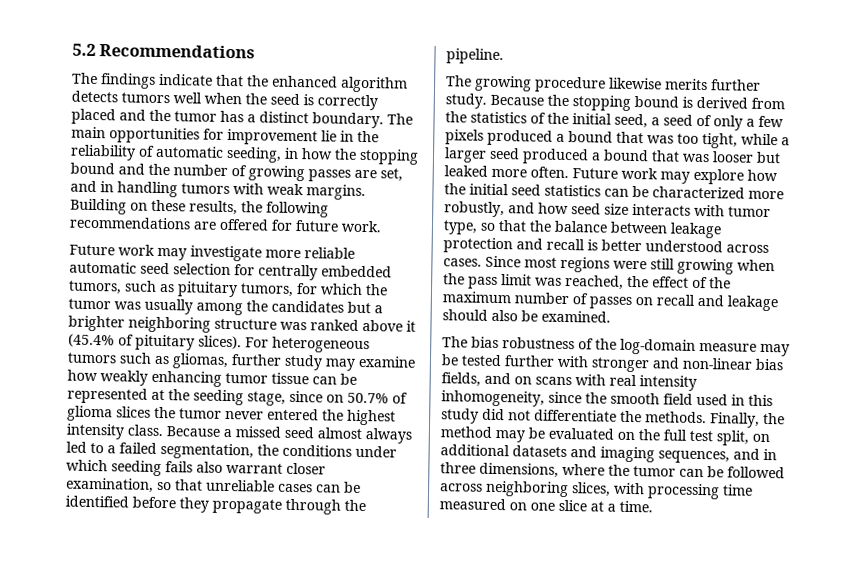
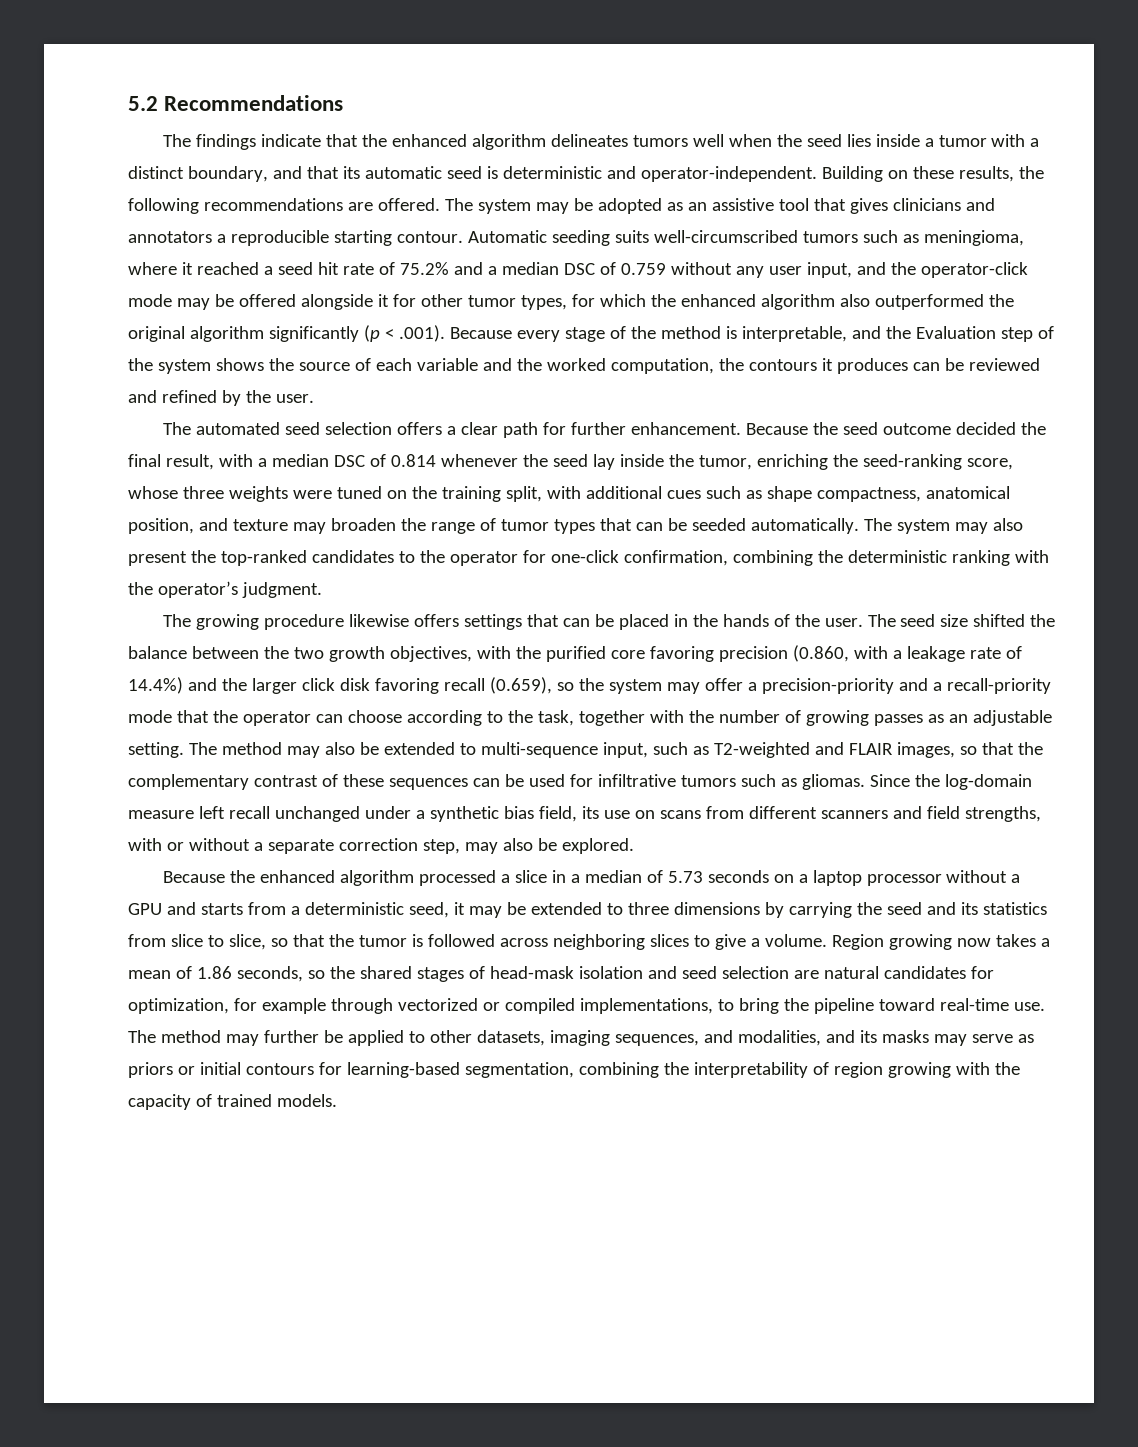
- The findings indicate that the enhanced algorithm detects tumors well when the seed is correctly placed and the tumor has a distinct boundary. The main opportunities for improvement lie in the reliability of automatic seeding, in how the stopping bound and the number of growing passes are set, and in handling tumors with weak margins.
+ The findings indicate that the enhanced algorithm delineates tumors well when the seed lies inside a tumor with a distinct boundary, and that its automatic seed is deterministic and operator-independent.
- Building on these results, the following recommendations are offered for future work.
- Future work may investigate more reliable automatic seed selection for centrally embedded tumors, such as pituitary tumors, for which the tumor was usually among the candidates but a brighter neighboring structure was ranked above it (45.4% of pituitary slices). For heterogeneous tumors such as gliomas, further study may examine how weakly enhancing tumor tissue can be represented at the seeding stage, since on 50.7% of glioma slices the tumor never entered the highest intensity class. Because a missed seed almost always led to a failed segmentation, the conditions under which seeding fails also warrant closer examination, so that unreliable cases can be identified before they propagate through the pipeline.
- The growing procedure likewise merits further study. Because the stopping bound is derived from the statistics of the initial seed, a seed of only a few pixels produced a bound that was too tight, while a larger seed produced a bound that was looser but leaked more often. Future work may explore how the initial seed statistics can be characterized more robustly, and how seed size interacts with tumor type, so that the balance between leakage protection and recall is better understood across cases. Since most regions were still growing when the pass limit was reached, the effect of the maximum number of passes on recall and leakage should also be examined.
- The bias robustness of the log-domain measure may be tested further with stronger and non-linear bias fields, and on scans with real intensity inhomogeneity, since the smooth field used in this study did not differentiate the methods. Finally, the method may be evaluated on the full test split, on additional datasets and imaging sequences, and in three dimensions, where the tumor can be followed across neighboring slices, with processing time measured on one slice at a time.
+ Building on these results, the following recommendations are offered. The system may be adopted as an assistive tool that gives clinicians and annotators a reproducible starting contour. Automatic seeding suits well-circumscribed tumors such as meningioma, where it reached a seed hit rate of 75.2% and a median DSC of 0.759 without any user input, and the operator-click mode may be offered alongside it for other tumor types, for which the enhanced algorithm also outperformed the original algorithm significantly (p < .001). Because every stage of the method is interpretable, and the Evaluation step of the system shows the source of each variable and the worked computation, the contours it produces can be reviewed and refined by the user.
+ The automated seed selection offers a clear path for further enhancement. Because the seed outcome decided the final result, with a median DSC of 0.814 whenever the seed lay inside the tumor, enriching the seed-ranking score, whose three weights were tuned on the training split, with additional cues such as shape compactness, anatomical position, and texture may broaden the range of tumor types that can be seeded automatically. The system may also present the top-ranked candidates to the operator for one-click confirmation, combining the deterministic ranking with the operator’s judgment.
+ The growing procedure likewise offers settings that can be placed in the hands of the user. The seed size shifted the balance between the two growth objectives, with the purified core favoring precision (0.860, with a leakage rate of 14.4%) and the larger click disk favoring recall (0.659), so the system may offer a precision-priority and a recall-priority mode that the operator can choose according to the task, together with the number of growing passes as an adjustable setting. The method may also be extended to multi-sequence input, such as T2-weighted and FLAIR images, so that the complementary contrast of these sequences can be used for infiltrative tumors such as gliomas. Since the log-domain measure left recall unchanged under a synthetic bias field, its use on scans from different scanners and field strengths, with or without a separate correction step, may also be explored.
+ Because the enhanced algorithm processed a slice in a median of 5.73 seconds on a laptop processor without a GPU and starts from a deterministic seed, it may be extended to three dimensions by carrying the seed and its statistics from slice to slice, so that the tumor is followed across neighboring slices to give a volume. Region growing now takes a mean of 1.86 seconds, so the shared stages of head-mask isolation and seed selection are natural candidates for optimization, for example through vectorized or compiled implementations, to bring the pipeline toward real-time use. The method may further be applied to other datasets, imaging sequences, and modalities, and its masks may serve as priors or initial contours for learning-based segmentation, combining the interpretability of region growing with the capacity of trained models.

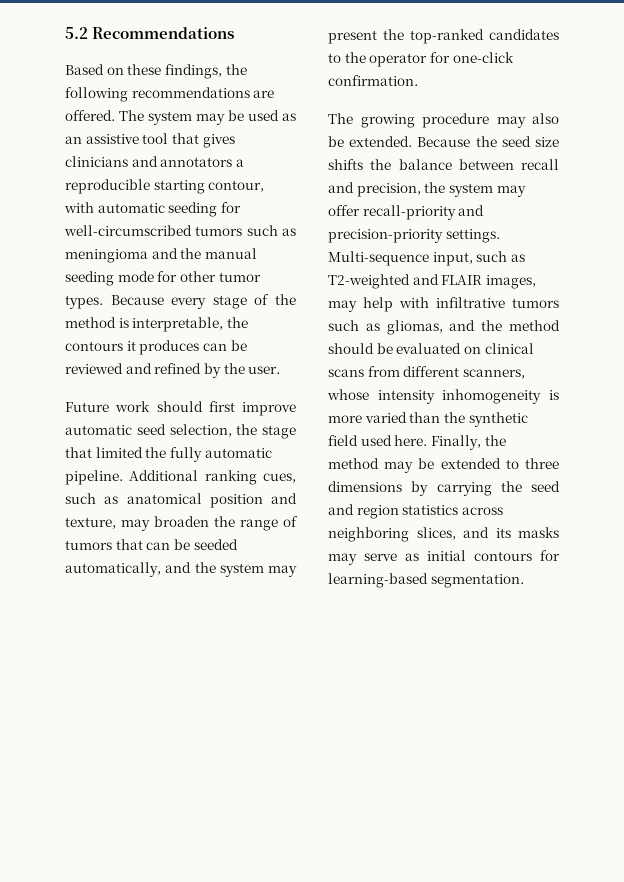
- The findings indicate that the enhanced algorithm delineates tumors well when the seed lies inside a tumor with a distinct boundary, and that its automatic seed is deterministic and operator-independent. Building on these results, the following recommendations are offered.
+ Based on these findings, the following recommendations are offered.
- The system may be adopted as an assistive tool that gives clinicians and annotators a reproducible starting contour. Automatic seeding suits well-circumscribed tumors such as meningioma, where it reached a seed hit rate of 75.2% and a median DSC of 0.759 without any user input, and the operator-click mode may be offered alongside it for other tumor types, for which the enhanced algorithm also outperformed the original algorithm significantly (p < .001). Because every stage of the method is interpretable, and the Evaluation step of the system shows the source of each variable and the worked computation, the contours it produces can be reviewed and refined by the user.
+ The system may be used as an assistive tool that gives clinicians and annotators a reproducible starting contour, with automatic seeding for well-circumscribed tumors such as meningioma and the manual seeding mode for other tumor types. Because every stage of the method is interpretable, the contours it produces can be reviewed and refined by the user.
- The automated seed selection offers a clear path for further enhancement. Because the seed outcome decided the final result, with a median DSC of 0.814 whenever the seed lay inside the tumor, enriching the seed-ranking score, whose three weights were tuned on the training split, with additional cues such as shape compactness, anatomical position, and texture may broaden the range of tumor types that can be seeded automatically. The system may also present the top-ranked candidates to the operator for one-click confirmation, combining the deterministic ranking with the operator’s judgment.
- The growing procedure likewise offers settings that can be placed in the hands of the user. The seed size shifted the balance between the two growth objectives, with the purified core favoring precision (0.860, with a leakage rate of 14.4%) and the larger click disk favoring recall (0.659), so the system may offer a precision-priority and a recall-priority mode that the operator can choose according to the task, together with the number of growing passes as an adjustable setting. The method may also be extended to multi-sequence input, such as T2-weighted and FLAIR images, so that the complementary contrast of these sequences can be used for infiltrative tumors such as gliomas. Since the log-domain measure left recall unchanged under a synthetic bias field, its use on scans from different scanners and field strengths, with or without a separate correction step, may also be explored.
- Because the enhanced algorithm processed a slice in a median of 5.73 seconds on a laptop processor without a GPU and starts from a deterministic seed, it may be extended to three dimensions by carrying the seed and its statistics from slice to slice, so that the tumor is followed across neighboring slices to give a volume. Region growing now takes a mean of 1.86 seconds, so the shared stages of head-mask isolation and seed selection are natural candidates for optimization, for example through vectorized or compiled implementations, to bring the pipeline toward real-time use. The method may further be applied to other datasets, imaging sequences, and modalities, and its masks may serve as priors or initial contours for learning-based segmentation, combining the interpretability of region growing with the capacity of trained models.
+ Future work should first improve automatic seed selection, the stage that limited the fully automatic pipeline. Additional ranking cues, such as anatomical position and texture, may broaden the range of tumors that can be seeded automatically, and the system may present the top-ranked candidates to the operator for one-click confirmation.
+ The growing procedure may also be extended. Because the seed size shifts the balance between recall and precision, the system may offer recall-priority and precision-priority settings. Multi-sequence input, such as T2-weighted and FLAIR images, may help with infiltrative tumors such as gliomas, and the method should be evaluated on clinical scans from different scanners, whose intensity inhomogeneity is more varied than the synthetic field used here. Finally, the method may be extended to three dimensions by carrying the seed and region statistics across neighboring slices, and its masks may serve as initial contours for learning-based segmentation.

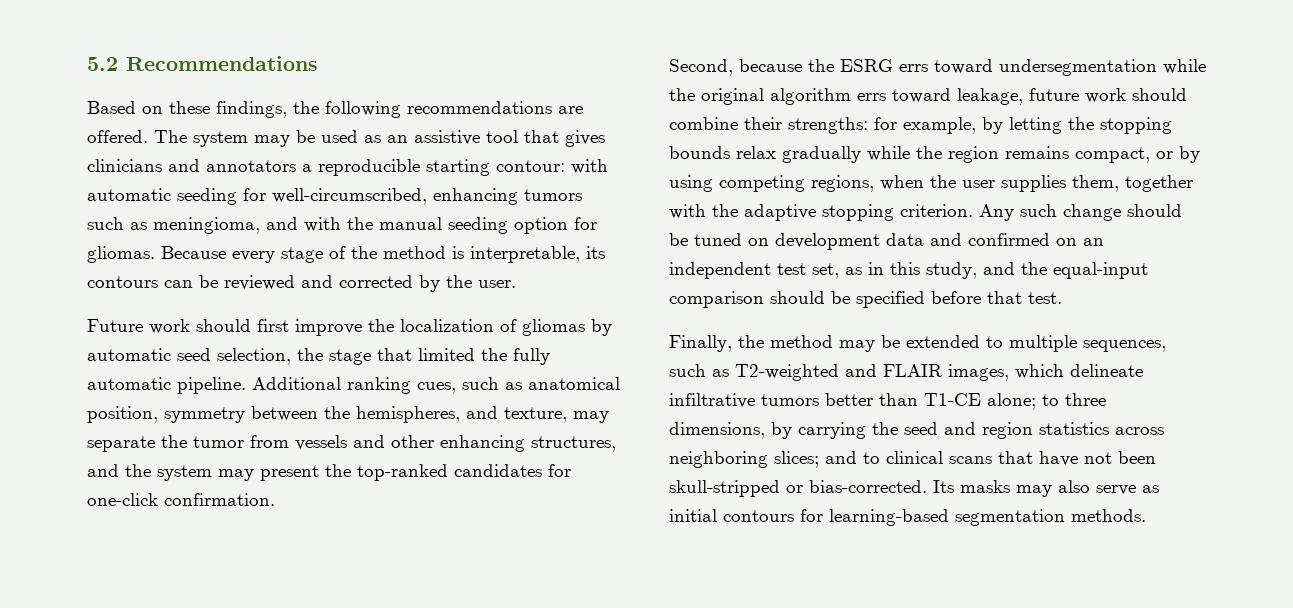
- The system may be used as an assistive tool that gives clinicians and annotators a reproducible starting contour, with automatic seeding for well-circumscribed tumors such as meningioma and the manual seeding mode for other tumor types.
+ The system may be used as an assistive tool that gives clinicians and annotators a reproducible starting contour: with automatic seeding for well-circumscribed, enhancing tumors such as meningioma, and with the manual seeding option for gliomas.
- Because every stage of the method is interpretable, the contours it produces can be reviewed and refined by the user.
+ Because every stage of the method is interpretable, its contours can be reviewed and corrected by the user.
- Future work should first improve automatic seed selection, the stage that limited the fully automatic pipeline.
+ Future work should first improve the localization of gliomas by automatic seed selection, the stage that limited the fully automatic pipeline.
- Additional ranking cues, such as anatomical position and texture, may broaden the range of tumors that can be seeded automatically, and the system may present the top-ranked candidates to the operator for one-click confirmation.
+ Additional ranking cues, such as anatomical position, symmetry between the hemispheres, and texture, may separate the tumor from vessels and other enhancing structures, and the system may present the top-ranked candidates for one-click confirmation.
- The growing procedure may also be extended. Because the seed size shifts the balance between recall and precision, the system may offer recall-priority and precision-priority settings. Multi-sequence input, such as T2-weighted and FLAIR images, may help with infiltrative tumors such as gliomas, and the method should be evaluated on clinical scans from different scanners, whose intensity inhomogeneity is more varied than the synthetic field used here. Finally, the method may be extended to three dimensions by carrying the seed and region statistics across neighboring slices, and its masks may serve as initial contours for learning-based segmentation.
+ Second, because the ESRG errs toward undersegmentation while the original algorithm errs toward leakage, future work should combine their strengths: for example, by letting the stopping bounds relax gradually while the region remains compact, or by using competing regions, when the user supplies them, together with the adaptive stopping criterion. Any such change should be tuned on development data and confirmed on an independent test set, as in this study, and the equal-input comparison should be specified before that test.
+ Finally, the method may be extended to multiple sequences, such as T2-weighted and FLAIR images, which delineate infiltrative tumors better than T1-CE alone; to three dimensions, by carrying the seed and region statistics across neighboring slices; and to clinical scans that have not been skull-stripped or bias-corrected. Its masks may also serve as initial contours for learning-based segmentation methods.

